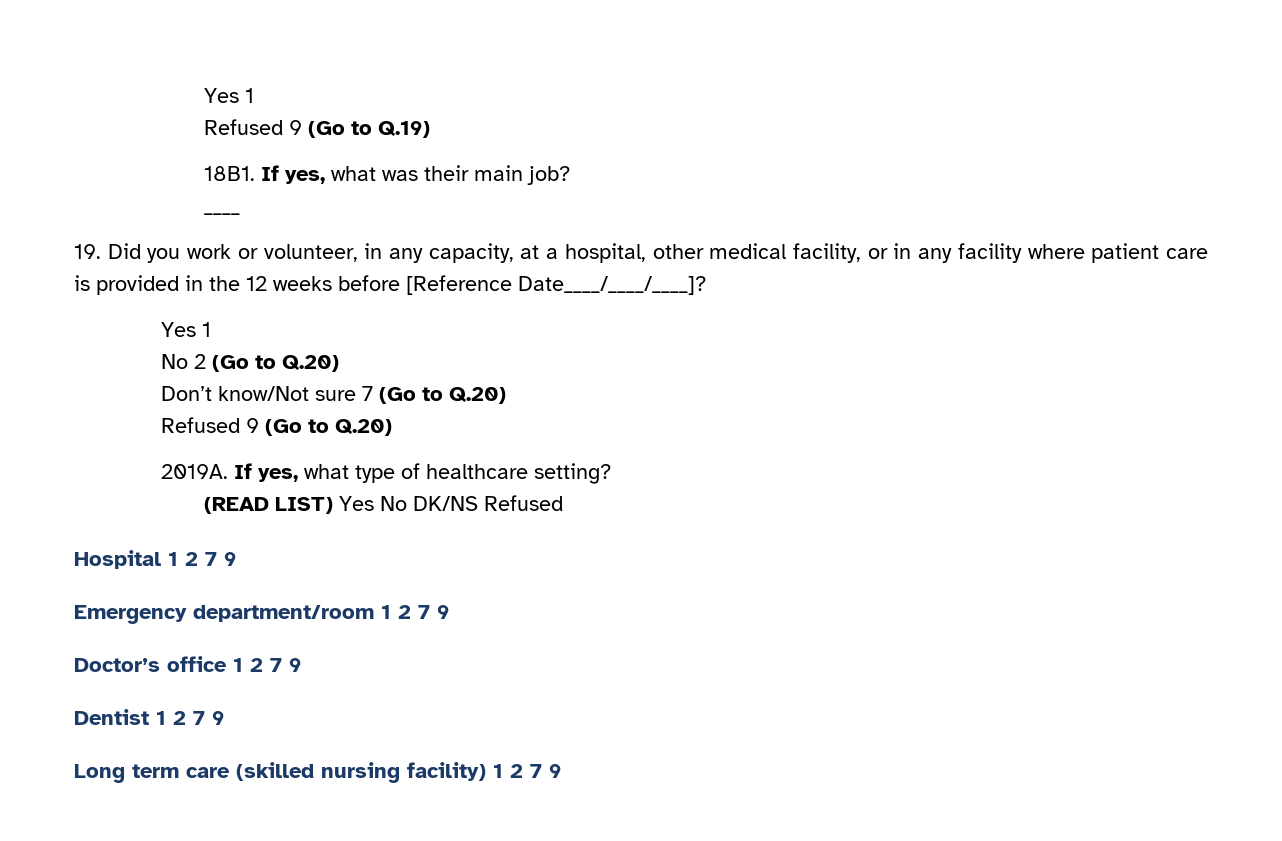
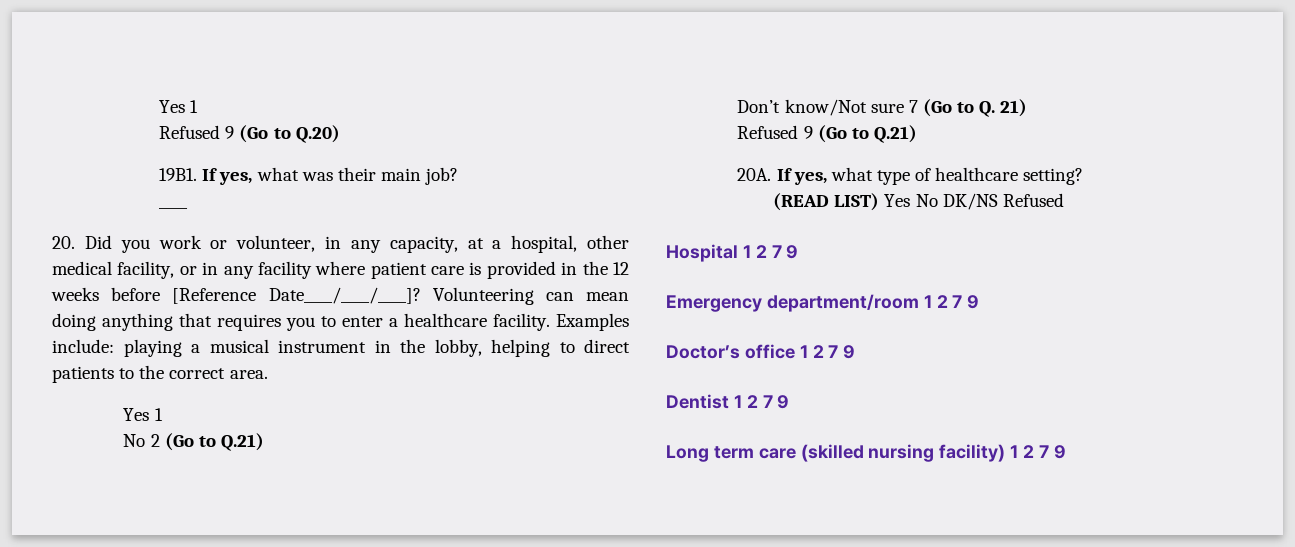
- Refused 9 (Go to Q.19)
- 18B1.
+ Refused 9 (Go to Q.20)
+ 19B1.
- 19. Did you work or volunteer, in any capacity, at a hospital, other medical facility, or in any facility where patient care is provided in the 12 weeks before [Reference Date____/____/____]?
+ 20. Did you work or volunteer, in any capacity, at a hospital, other medical facility, or in any facility where patient care is provided in the 12 weeks before [Reference Date____/____/____]? Volunteering can mean doing anything that requires you to enter a healthcare facility. Examples include: playing a musical instrument in the lobby, helping to direct patients to the correct area.
- No 2 (Go to Q.20)
+ No 2 (Go to Q.21)
- Don’t know/Not sure 7 (Go to Q.20)
- Refused 9 (Go to Q.20)
- 2019A.
+ Don’t know/Not sure 7 (Go to Q. 21)
+ Refused 9 (Go to Q.21)
+ 20A.

